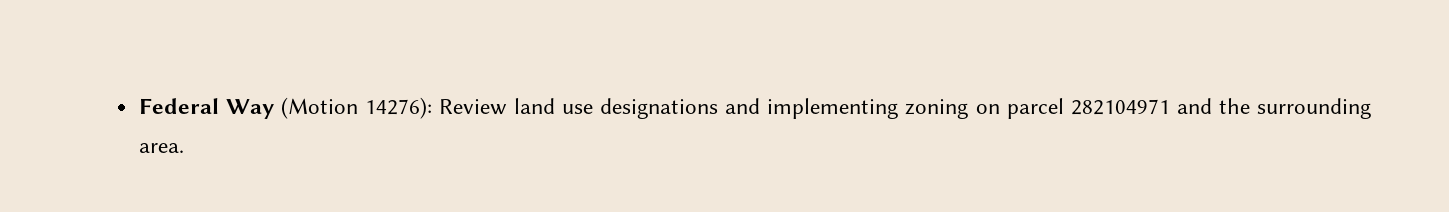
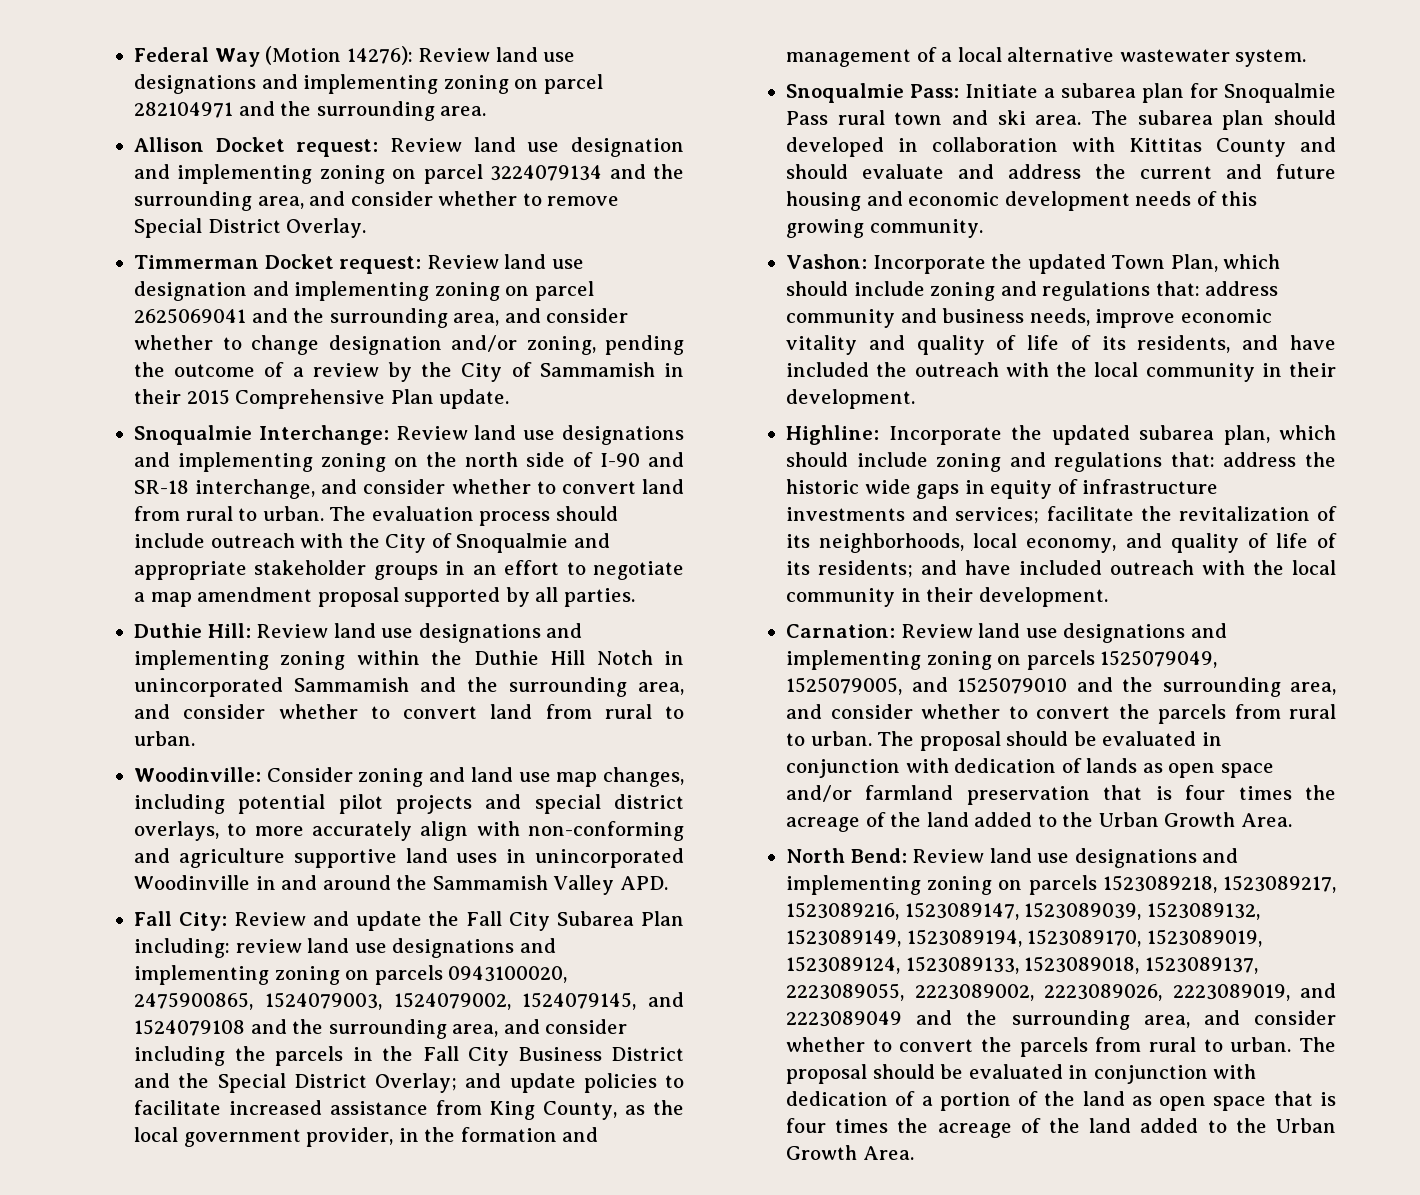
+ Allison Docket request: Review land use designation and implementing zoning on parcel 3224079134 and the surrounding area, and consider whether to remove Special District Overlay.
+ Timmerman Docket request: Review land use designation and implementing zoning on parcel 2625069041 and the surrounding area, and consider whether to change designation and/or zoning, pending the outcome of a review by the City of Sammamish in their 2015 Comprehensive Plan update.
+ Snoqualmie Interchange: Review land use designations and implementing zoning on the north side of I-90 and SR-18 interchange, and consider whether to convert land from rural to urban. The evaluation process should include outreach with the City of Snoqualmie and appropriate stakeholder groups in an effort to negotiate a map amendment proposal supported by all parties.
+ Duthie Hill: Review land use designations and implementing zoning within the Duthie Hill Notch in unincorporated Sammamish and the surrounding area, and consider whether to convert land from rural to urban.
+ Woodinville: Consider zoning and land use map changes, including potential pilot projects and special district overlays, to more accurately align with non-conforming and agriculture supportive land uses in unincorporated Woodinville in and around the Sammamish Valley APD.
+ Fall City: Review and update the Fall City Subarea Plan including: review land use designations and implementing zoning on parcels 0943100020, 2475900865, 1524079003, 1524079002, 1524079145, and 1524079108 and the surrounding area, and consider including the parcels in the Fall City Business District and the Special District Overlay; and update policies to facilitate increased assistance from King County, as the local government provider, in the formation and management of a local alternative wastewater system.
+ Snoqualmie Pass: Initiate a subarea plan for Snoqualmie Pass rural town and ski area. The subarea plan should developed in collaboration with Kittitas County and should evaluate and address the current and future housing and economic development needs of this growing community.
+ Vashon: Incorporate the updated Town Plan, which should include zoning and regulations that: address community and business needs, improve economic vitality and quality of life of its residents, and have included the outreach with the local community in their development.
+ Highline: Incorporate the updated subarea plan, which should include zoning and regulations that: address the historic wide gaps in equity of infrastructure investments and services; facilitate the revitalization of its neighborhoods, local economy, and quality of life of its residents; and have included outreach with the local community in their development.
+ Carnation: Review land use designations and implementing zoning on parcels 1525079049, 1525079005, and 1525079010 and the surrounding area, and consider whether to convert the parcels from rural to urban. The proposal should be evaluated in conjunction with dedication of lands as open space and/or farmland preservation that is four times the acreage of the land added to the Urban Growth Area.
+ North Bend: Review land use designations and implementing zoning on parcels 1523089218, 1523089217, 1523089216, 1523089147, 1523089039, 1523089132, 1523089149, 1523089194, 1523089170, 1523089019, 1523089124, 1523089133, 1523089018, 1523089137, 2223089055, 2223089002, 2223089026, 2223089019, and 2223089049 and the surrounding area, and consider whether to convert the parcels from rural to urban. The proposal should be evaluated in conjunction with dedication of a portion of the land as open space that is four times the acreage of the land added to the Urban Growth Area.

